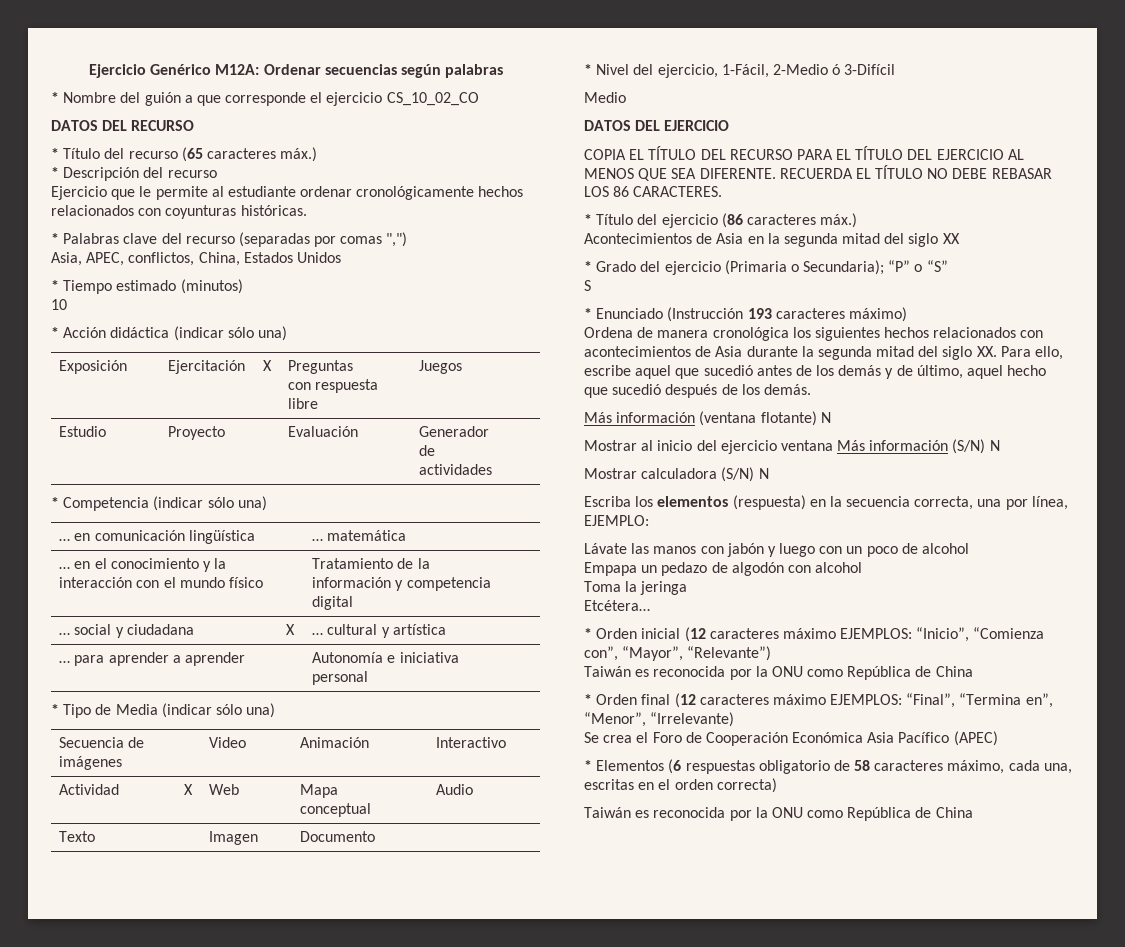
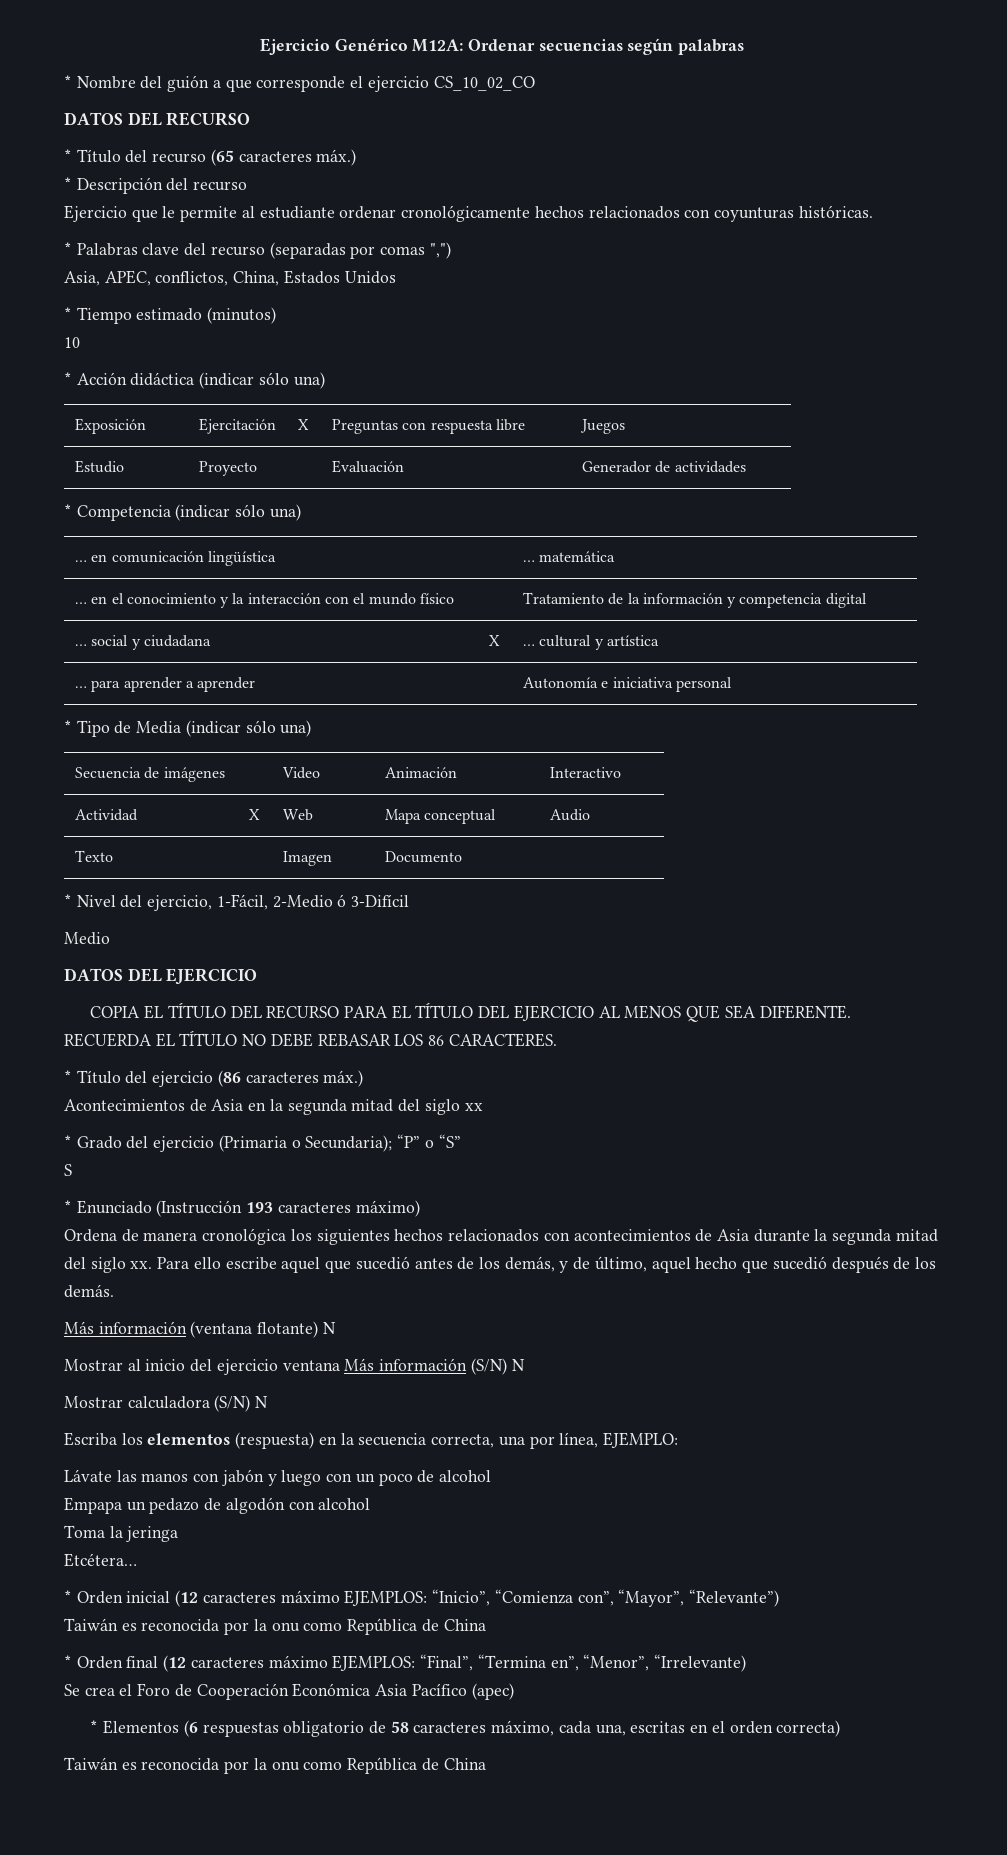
- Acontecimientos de Asia en la segunda mitad del siglo XX
+ Acontecimientos de Asia en la segunda mitad del siglo xx
- Ordena de manera cronológica los siguientes hechos relacionados con acontecimientos de Asia durante la segunda mitad del siglo XX. Para ello, escribe aquel que sucedió antes de los demás y de último, aquel hecho que sucedió después de los demás.
+ Ordena de manera cronológica los siguientes hechos relacionados con acontecimientos de Asia durante la segunda mitad del siglo xx. Para ello escribe aquel que sucedió antes de los demás, y de último, aquel hecho que sucedió después de los demás.
  * Orden inicial (12 caracteres máximo EJEMPLOS: “Inicio”, “Comienza con”, “Mayor”, “Relevante”)
- Taiwán es reconocida por la ONU como República de China
+ Taiwán es reconocida por la onu como República de China
- Se crea el Foro de Cooperación Económica Asia Pacífico (APEC)
+ Se crea el Foro de Cooperación Económica Asia Pacífico (apec)
  * Elementos (6 respuestas obligatorio de 58 caracteres máximo, cada una, escritas en el orden correcta)
- Taiwán es reconocida por la ONU como República de China
+ Taiwán es reconocida por la onu como República de China

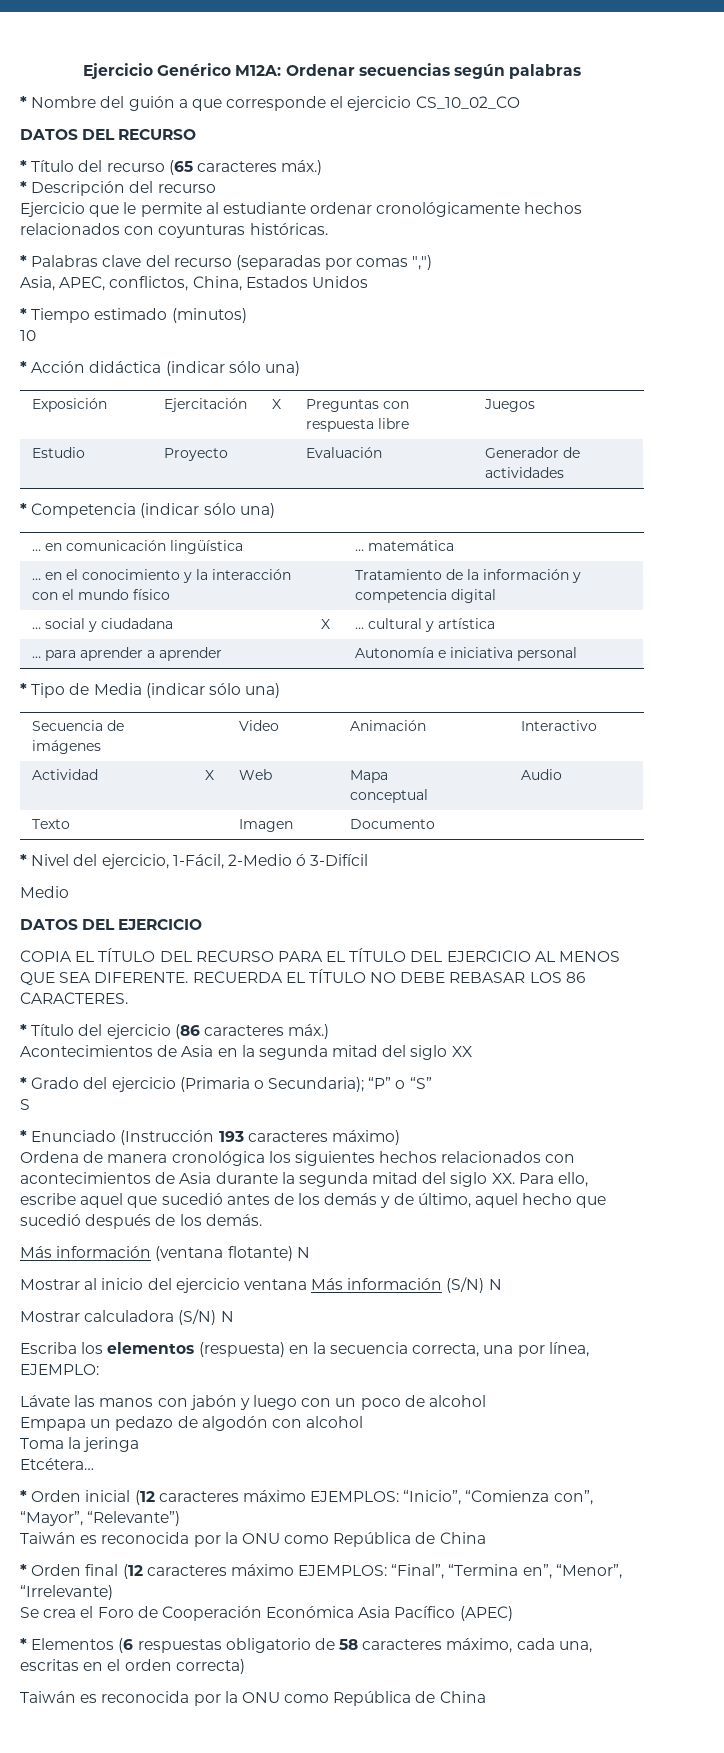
- Acontecimientos de Asia en la segunda mitad del siglo xx
+ Acontecimientos de Asia en la segunda mitad del siglo XX
- Ordena de manera cronológica los siguientes hechos relacionados con acontecimientos de Asia durante la segunda mitad del siglo xx. Para ello escribe aquel que sucedió antes de los demás, y de último, aquel hecho que sucedió después de los demás.
+ Ordena de manera cronológica los siguientes hechos relacionados con acontecimientos de Asia durante la segunda mitad del siglo XX. Para ello, escribe aquel que sucedió antes de los demás y de último, aquel hecho que sucedió después de los demás.
  * Orden inicial (12 caracteres máximo EJEMPLOS: “Inicio”, “Comienza con”, “Mayor”, “Relevante”)
- Taiwán es reconocida por la onu como República de China
+ Taiwán es reconocida por la ONU como República de China
- Se crea el Foro de Cooperación Económica Asia Pacífico (apec)
+ Se crea el Foro de Cooperación Económica Asia Pacífico (APEC)
  * Elementos (6 respuestas obligatorio de 58 caracteres máximo, cada una, escritas en el orden correcta)
- Taiwán es reconocida por la onu como República de China
+ Taiwán es reconocida por la ONU como República de China

